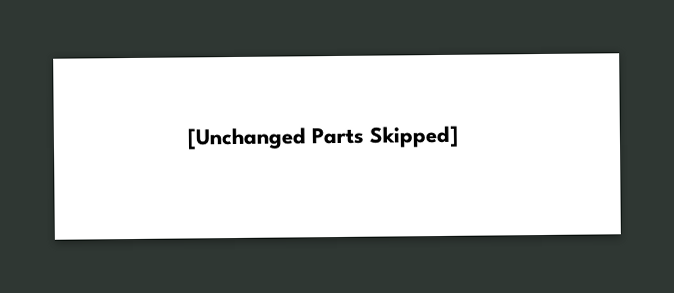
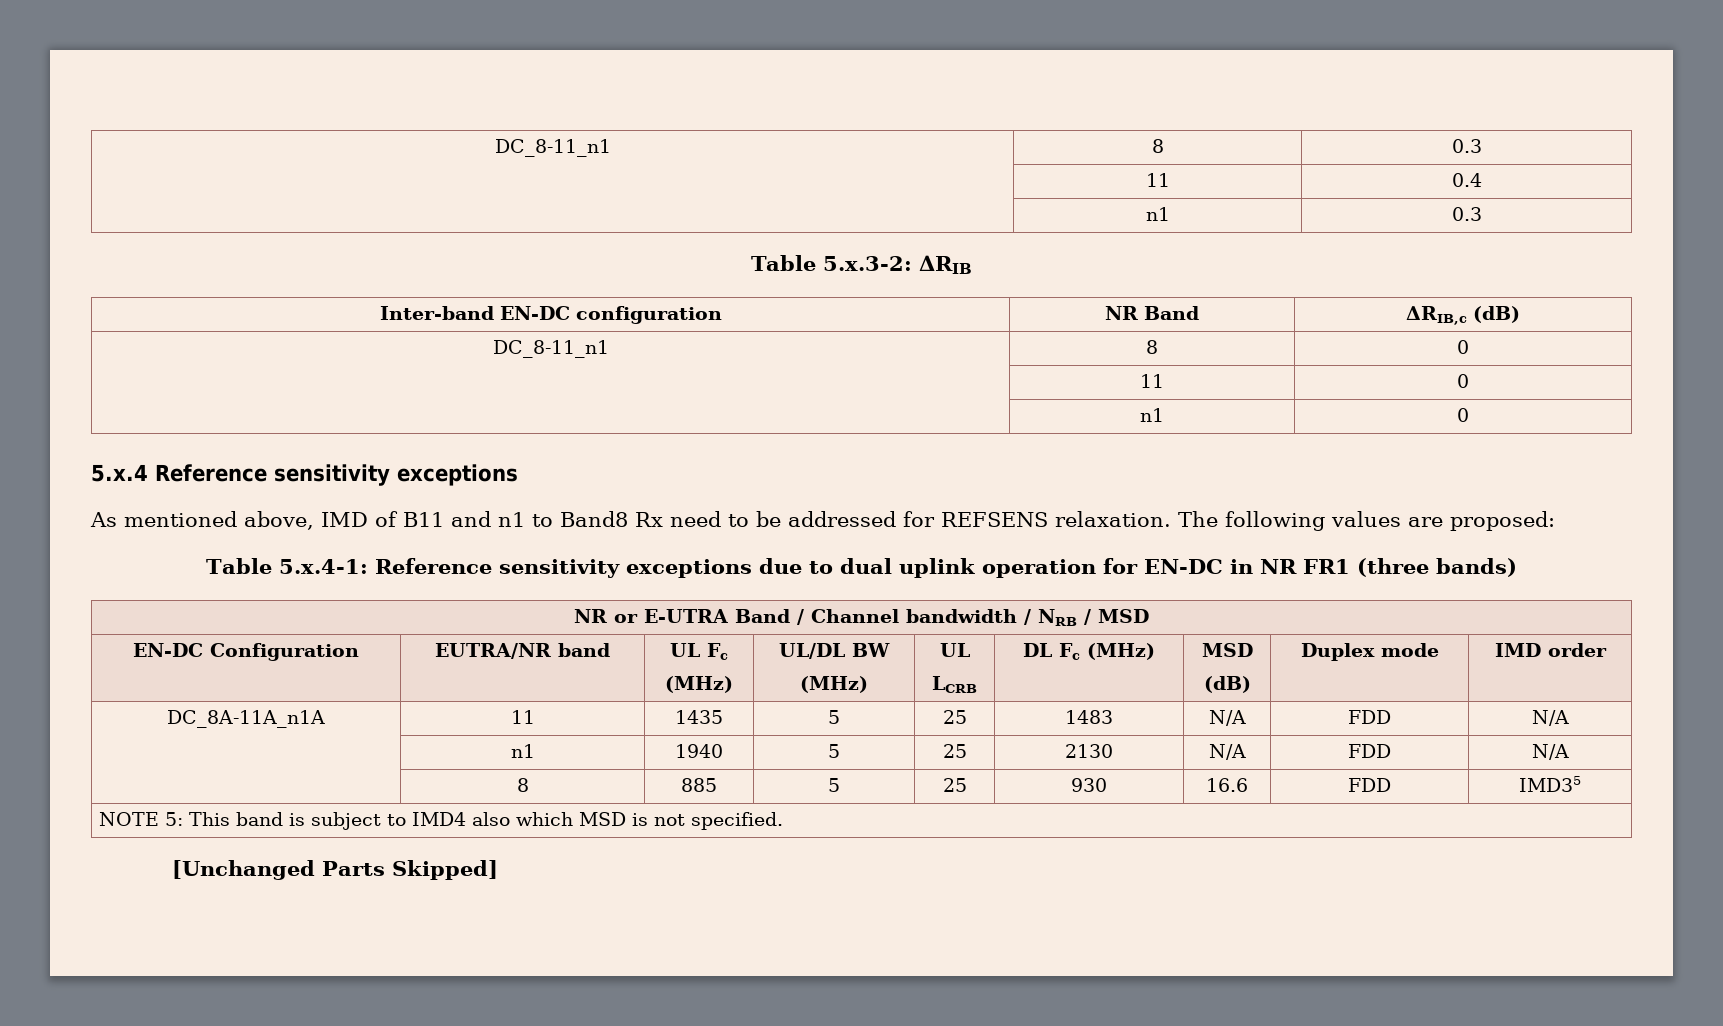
+ DC_8-11_n1 | 8 | 0.3
+ | 11 | 0.4
+ | n1 | 0.3
+ Table 5.x.3-2: ΔRIB
+ Inter-band EN-DC configuration | NR Band | ΔRIB,c (dB)
+ DC_8-11_n1 | 8 | 0
+ | 11 | 0
+ | n1 | 0
+ 5.x.4 Reference sensitivity exceptions
+ As mentioned above, IMD of B11 and n1 to Band8 Rx need to be addressed for REFSENS relaxation. The following values are proposed:
+ Table 5.x.4-1: Reference sensitivity exceptions due to dual uplink operation for EN-DC in NR FR1 (three bands)
+ NR or E-UTRA Band / Channel bandwidth / NRB / MSD
+ EN-DC Configuration | EUTRA/NR band | UL Fc
+ (MHz) | UL/DL BW
+ (MHz) | UL
+ LCRB | DL Fc (MHz) | MSD
+ (dB) | Duplex mode | IMD order
+ DC_8A-11A_n1A | 11 | 1435 | 5 | 25 | 1483 | N/A | FDD | N/A
+ | n1 | 1940 | 5 | 25 | 2130 | N/A | FDD | N/A
+ | 8 | 885 | 5 | 25 | 930 | 16.6 | FDD | IMD35
+ NOTE 5: This band is subject to IMD4 also which MSD is not specified.

